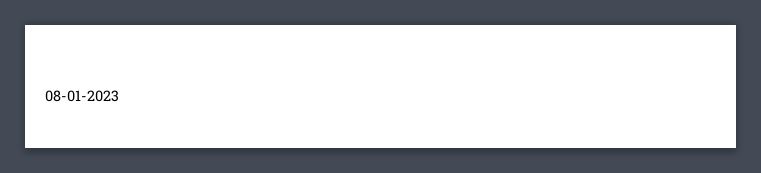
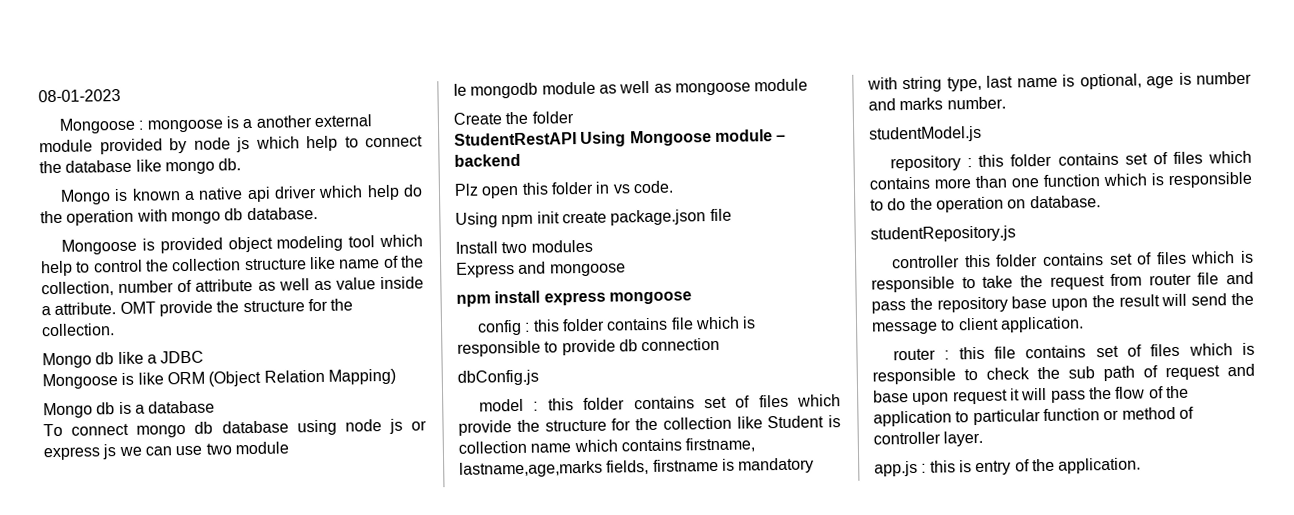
+ Mongoose : mongoose is a another external module provided by node js which help to connect the database like mongo db.
+ Mongo is known a native api driver which help do the operation with mongo db database.
+ Mongoose is provided object modeling tool which help to control the collection structure like name of the collection, number of attribute as well as value inside a attribute. OMT provide the structure for the collection.
+ Mongo db like a JDBC
+ Mongoose is like ORM (Object Relation Mapping)
+ Mongo db is a database
+ To connect mongo db database using node js or express js we can use two module
+ Ie mongodb module as well as mongoose module
+ Create the folder
+ StudentRestAPI Using Mongoose module – backend
+ Plz open this folder in vs code.
+ Using npm init create package.json file
+ Install two modules
+ Express and mongoose
+ npm install express mongoose
+ config : this folder contains file which is responsible to provide db connection
+ dbConfig.js
+ model : this folder contains set of files which provide the structure for the collection like Student is collection name which contains firstname, lastname,age,marks fields, firstname is mandatory with string type, last name is optional, age is number and marks number.
+ studentModel.js
+ repository : this folder contains set of files which contains more than one function which is responsible to do the operation on database.
+ studentRepository.js
+ controller this folder contains set of files which is responsible to take the request from router file and pass the repository base upon the result will send the message to client application.
+ router : this file contains set of files which is responsible to check the sub path of request and base upon request it will pass the flow of the application to particular function or method of controller layer.
+ app.js : this is entry of the application.

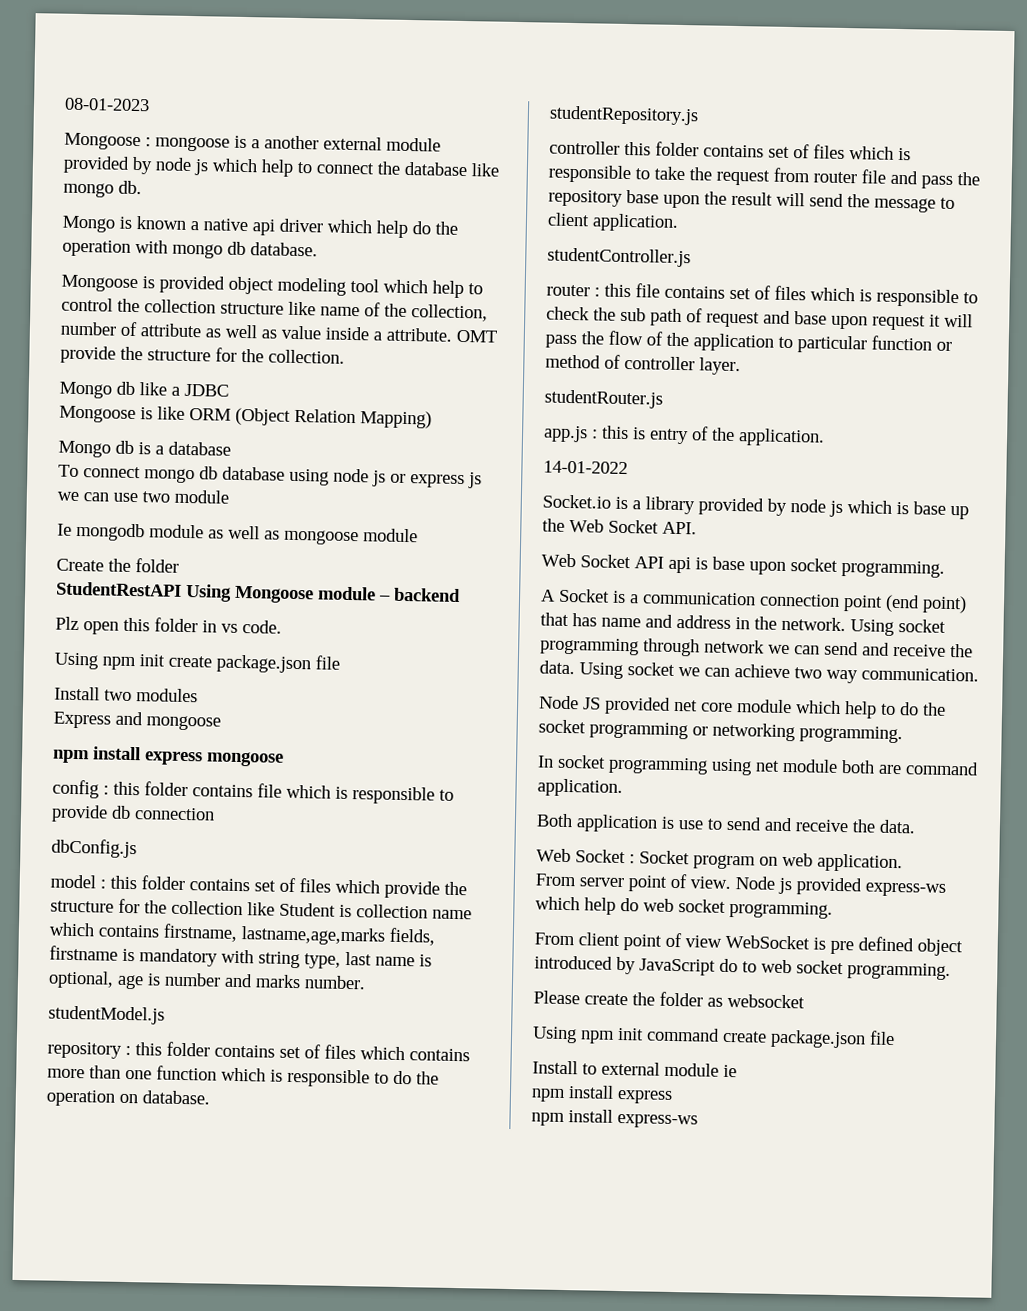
+ studentController.js
+ studentRouter.js
+ 14-01-2022
+ Socket.io is a library provided by node js which is base up the Web Socket API.
+ Web Socket API api is base upon socket programming.
+ A Socket is a communication connection point (end point) that has name and address in the network. Using socket programming through network we can send and receive the data. Using socket we can achieve two way communication.
+ Node JS provided net core module which help to do the socket programming or networking programming.
+ In socket programming using net module both are command application.
+ Both application is use to send and receive the data.
+ Web Socket : Socket program on web application.
+ From server point of view. Node js provided express-ws which help do web socket programming.
+ From client point of view WebSocket is pre defined object introduced by JavaScript do to web socket programming.
+ Please create the folder as websocket
+ Using npm init command create package.json file
+ Install to external module ie
+ npm install express
+ npm install express-ws

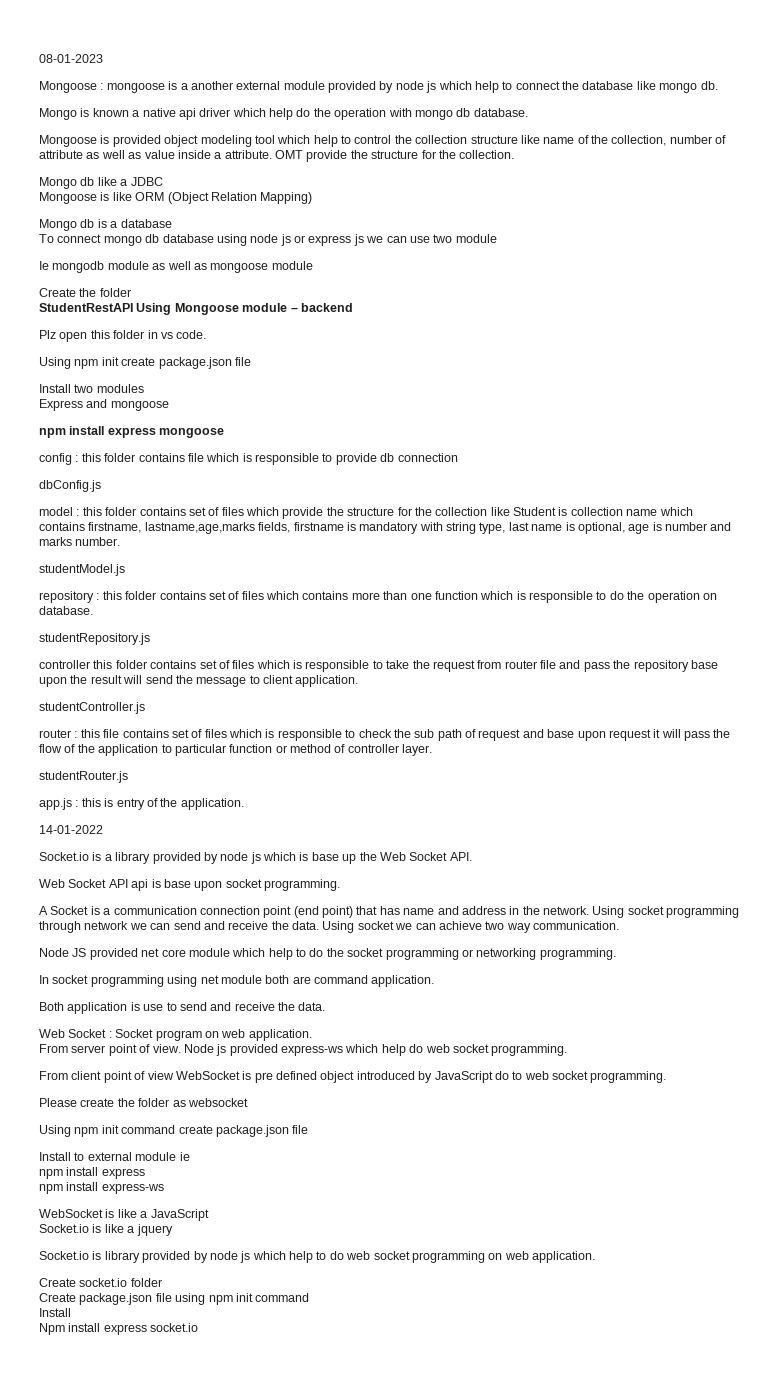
+ WebSocket is like a JavaScript
+ Socket.io is like a jquery
+ Socket.io is library provided by node js which help to do web socket programming on web application.
+ Create socket.io folder
+ Create package.json file using npm init command
+ Install
+ Npm install express socket.io

